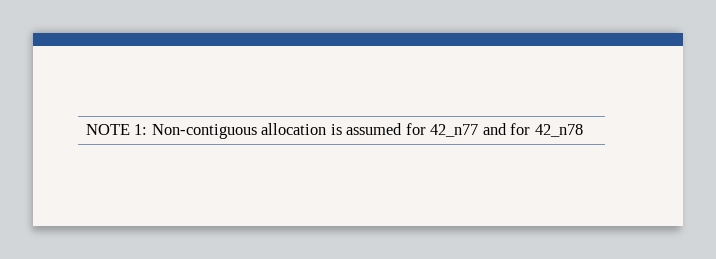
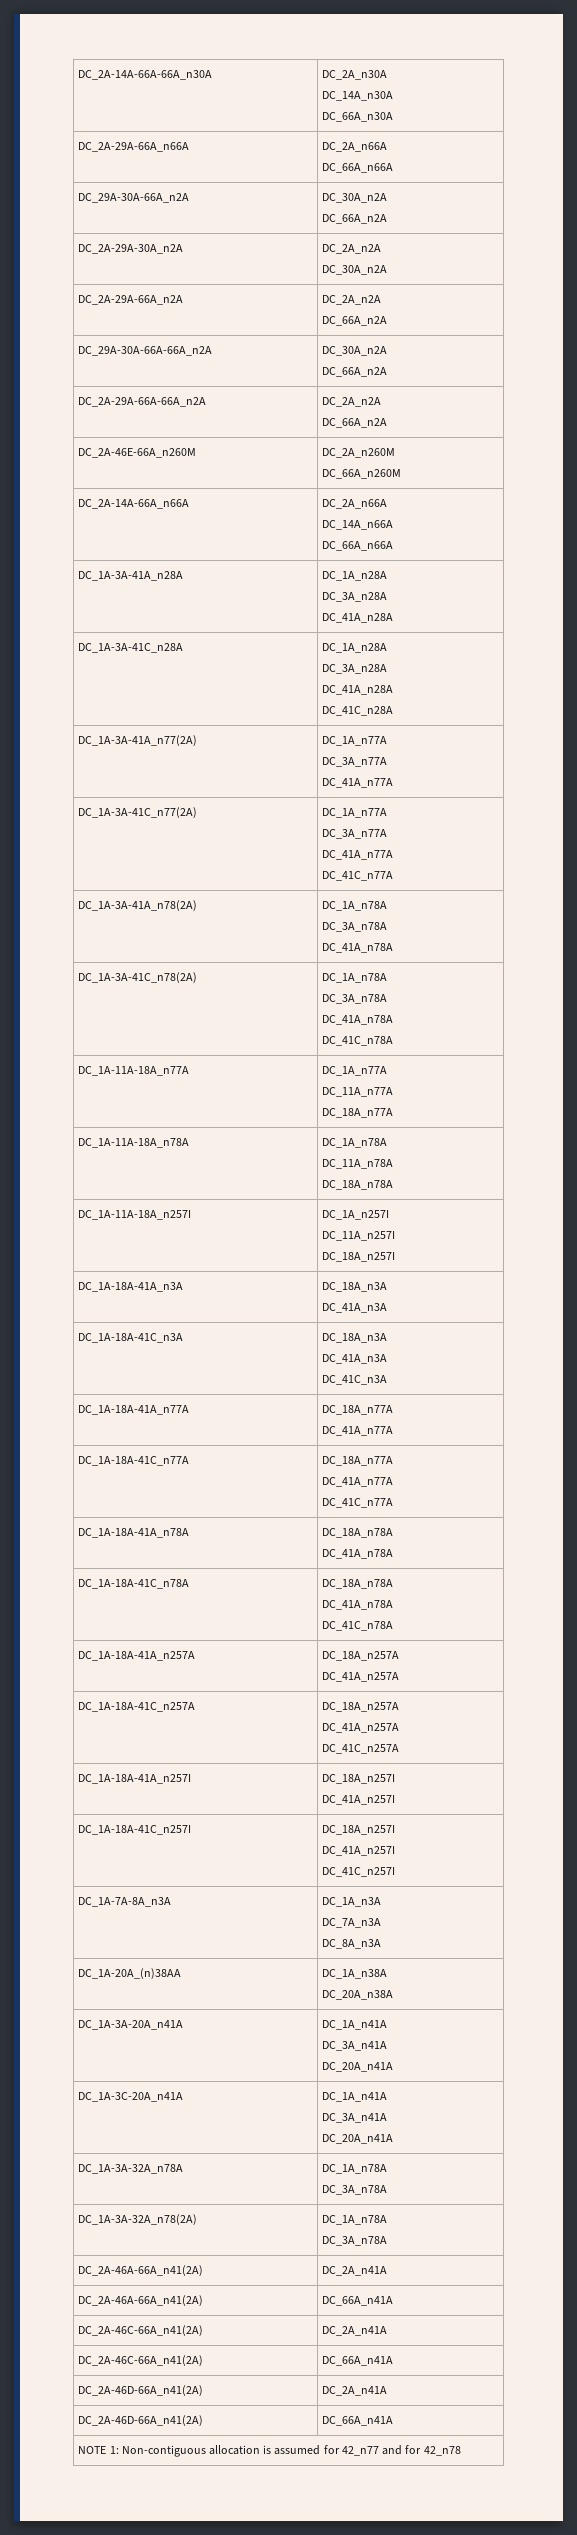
+ DC_2A-14A-66A-66A_n30A | DC_2A_n30A
+ DC_14A_n30A
+ DC_66A_n30A
+ DC_2A-29A-66A_n66A | DC_2A_n66A
+ DC_66A_n66A
+ DC_29A-30A-66A_n2A | DC_30A_n2A
+ DC_66A_n2A
+ DC_2A-29A-30A_n2A | DC_2A_n2A
+ DC_30A_n2A
+ DC_2A-29A-66A_n2A | DC_2A_n2A
+ DC_66A_n2A
+ DC_29A-30A-66A-66A_n2A | DC_30A_n2A
+ DC_66A_n2A
+ DC_2A-29A-66A-66A_n2A | DC_2A_n2A
+ DC_66A_n2A
+ DC_2A-46E-66A_n260M | DC_2A_n260M
+ DC_66A_n260M
+ DC_2A-14A-66A_n66A | DC_2A_n66A
+ DC_14A_n66A
+ DC_66A_n66A
+ DC_1A-3A-41A_n28A | DC_1A_n28A
+ DC_3A_n28A
+ DC_41A_n28A
+ DC_1A-3A-41C_n28A | DC_1A_n28A
+ DC_3A_n28A
+ DC_41A_n28A
+ DC_41C_n28A
+ DC_1A-3A-41A_n77(2A) | DC_1A_n77A
+ DC_3A_n77A
+ DC_41A_n77A
+ DC_1A-3A-41C_n77(2A) | DC_1A_n77A
+ DC_3A_n77A
+ DC_41A_n77A
+ DC_41C_n77A
+ DC_1A-3A-41A_n78(2A) | DC_1A_n78A
+ DC_3A_n78A
+ DC_41A_n78A
+ DC_1A-3A-41C_n78(2A) | DC_1A_n78A
+ DC_3A_n78A
+ DC_41A_n78A
+ DC_41C_n78A
+ DC_1A-11A-18A_n77A | DC_1A_n77A
+ DC_11A_n77A
+ DC_18A_n77A
+ DC_1A-11A-18A_n78A | DC_1A_n78A
+ DC_11A_n78A
+ DC_18A_n78A
+ DC_1A-11A-18A_n257I | DC_1A_n257I
+ DC_11A_n257I
+ DC_18A_n257I
+ DC_1A-18A-41A_n3A | DC_18A_n3A
+ DC_41A_n3A
+ DC_1A-18A-41C_n3A | DC_18A_n3A
+ DC_41A_n3A
+ DC_41C_n3A
+ DC_1A-18A-41A_n77A | DC_18A_n77A
+ DC_41A_n77A
+ DC_1A-18A-41C_n77A | DC_18A_n77A
+ DC_41A_n77A
+ DC_41C_n77A
+ DC_1A-18A-41A_n78A | DC_18A_n78A
+ DC_41A_n78A
+ DC_1A-18A-41C_n78A | DC_18A_n78A
+ DC_41A_n78A
+ DC_41C_n78A
+ DC_1A-18A-41A_n257A | DC_18A_n257A
+ DC_41A_n257A
+ DC_1A-18A-41C_n257A | DC_18A_n257A
+ DC_41A_n257A
+ DC_41C_n257A
+ DC_1A-18A-41A_n257I | DC_18A_n257I
+ DC_41A_n257I
+ DC_1A-18A-41C_n257I | DC_18A_n257I
+ DC_41A_n257I
+ DC_41C_n257I
+ DC_1A-7A-8A_n3A | DC_1A_n3A
+ DC_7A_n3A
+ DC_8A_n3A
+ DC_1A-20A_(n)38AA | DC_1A_n38A
+ DC_20A_n38A
+ DC_1A-3A-20A_n41A | DC_1A_n41A
+ DC_3A_n41A
+ DC_20A_n41A
+ DC_1A-3C-20A_n41A | DC_1A_n41A
+ DC_3A_n41A
+ DC_20A_n41A
+ DC_1A-3A-32A_n78A | DC_1A_n78A
+ DC_3A_n78A
+ DC_1A-3A-32A_n78(2A) | DC_1A_n78A
+ DC_3A_n78A
+ DC_2A-46A-66A_n41(2A) | DC_2A_n41A
+ DC_2A-46A-66A_n41(2A) | DC_66A_n41A
+ DC_2A-46C-66A_n41(2A) | DC_2A_n41A
+ DC_2A-46C-66A_n41(2A) | DC_66A_n41A
+ DC_2A-46D-66A_n41(2A) | DC_2A_n41A
+ DC_2A-46D-66A_n41(2A) | DC_66A_n41A

